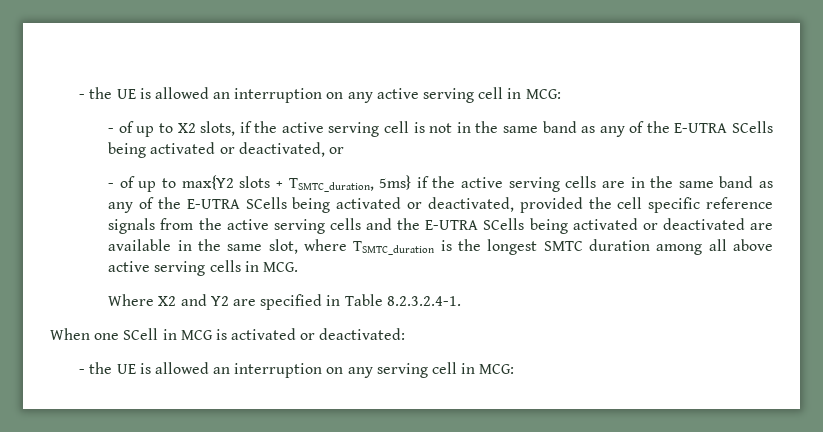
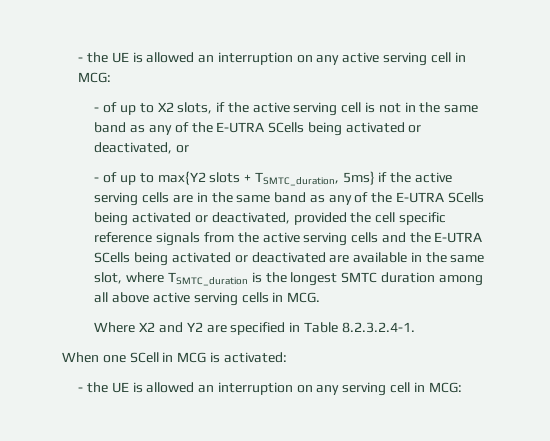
- When one SCell in MCG is activated or deactivated:
+ When one SCell in MCG is activated:

